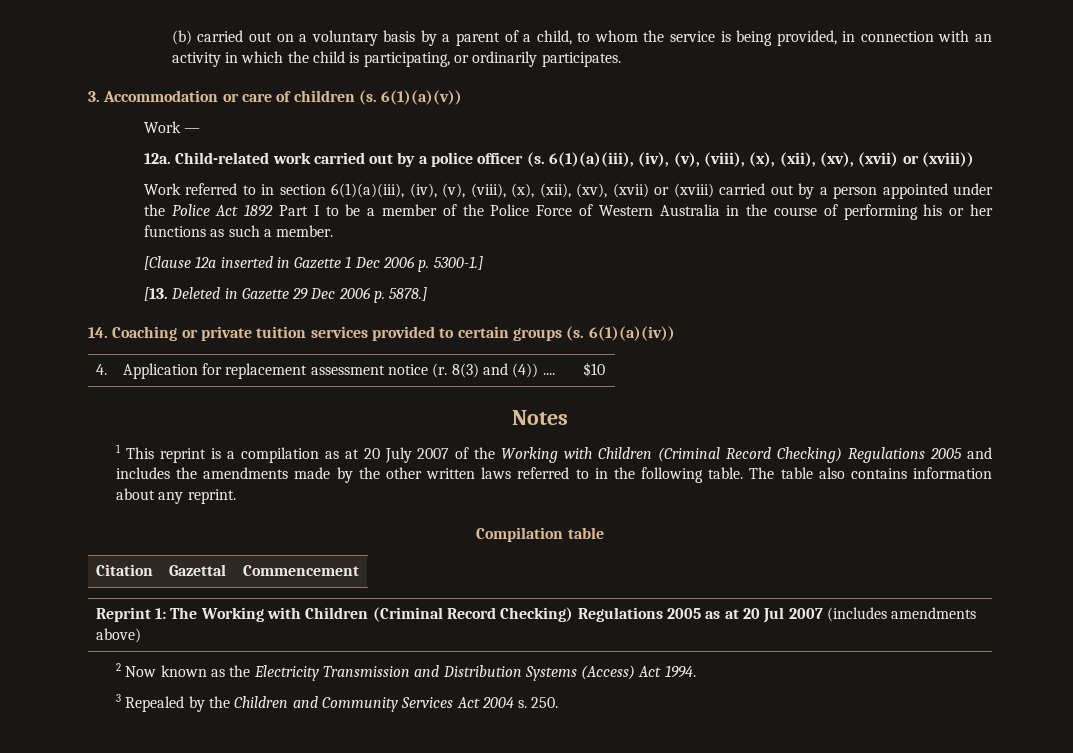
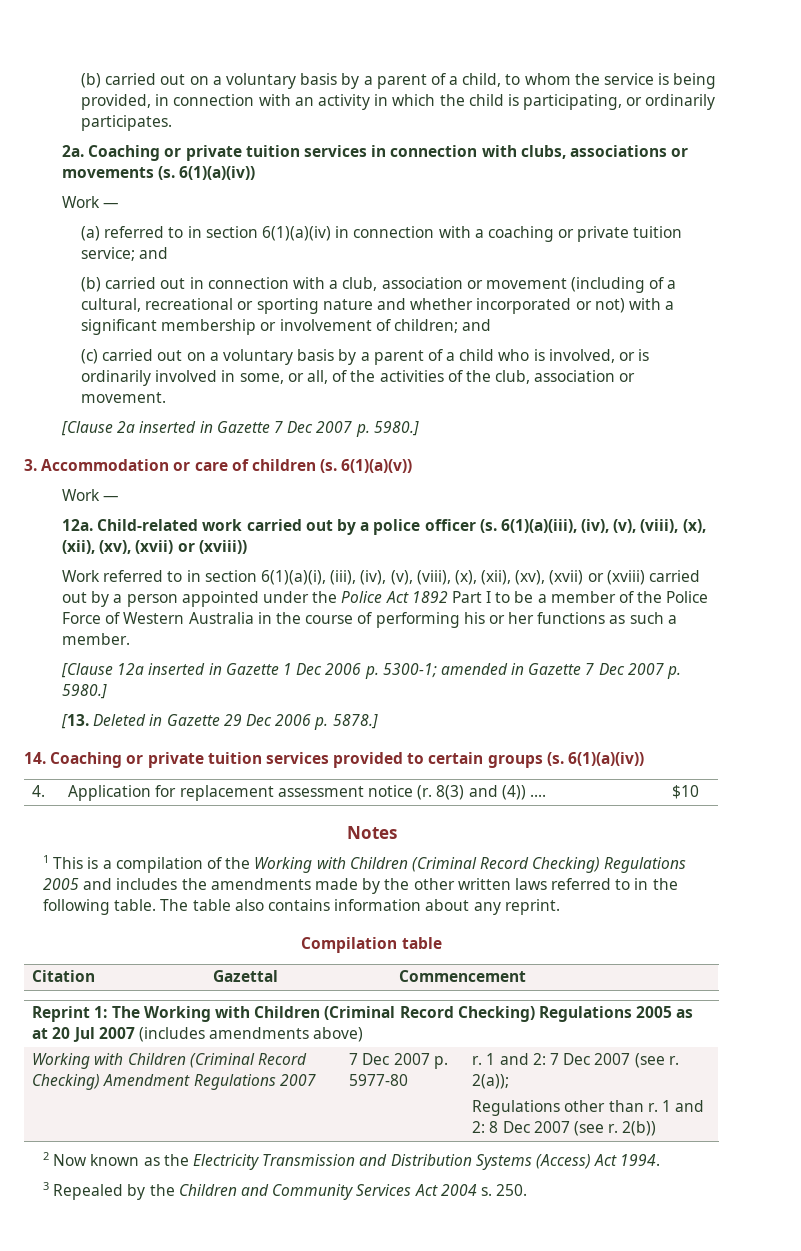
+ 2a. Coaching or private tuition services in connection with clubs, associations or movements (s. 6(1)(a)(iv))
+ Work —
+ (a) referred to in section 6(1)(a)(iv) in connection with a coaching or private tuition service; and
+ (b) carried out in connection with a club, association or movement (including of a cultural, recreational or sporting nature and whether incorporated or not) with a significant membership or involvement of children; and
+ (c) carried out on a voluntary basis by a parent of a child who is involved, or is ordinarily involved in some, or all, of the activities of the club, association or movement.
+ [Clause 2a inserted in Gazette 7 Dec 2007 p. 5980.]
- Work referred to in section 6(1)(a)(iii), (iv), (v), (viii), (x), (xii), (xv), (xvii) or (xviii) carried out by a person appointed under the Police Act 1892 Part I to be a member of the Police Force of Western Australia in the course of performing his or her functions as such a member.
+ Work referred to in section 6(1)(a)(i), (iii), (iv), (v), (viii), (x), (xii), (xv), (xvii) or (xviii) carried out by a person appointed under the Police Act 1892 Part I to be a member of the Police Force of Western Australia in the course of performing his or her functions as such a member.
- [Clause 12a inserted in Gazette 1 Dec 2006 p. 5300-1.]
+ [Clause 12a inserted in Gazette 1 Dec 2006 p. 5300-1; amended in Gazette 7 Dec 2007 p. 5980.]
- 1 This reprint is a compilation as at 20 July 2007 of the Working with Children (Criminal Record Checking) Regulations 2005 and includes the amendments made by the other written laws referred to in the following table.
+ 1 This is a compilation of the Working with Children (Criminal Record Checking) Regulations 2005 and includes the amendments made by the other written laws referred to in the following table.
+ Working with Children (Criminal Record Checking) Amendment Regulations 2007 | 7 Dec 2007 p. 5977-80 | r. 1 and 2: 7 Dec 2007 (see r. 2(a));
+ Regulations other than r. 1 and 2: 8 Dec 2007 (see r. 2(b))

